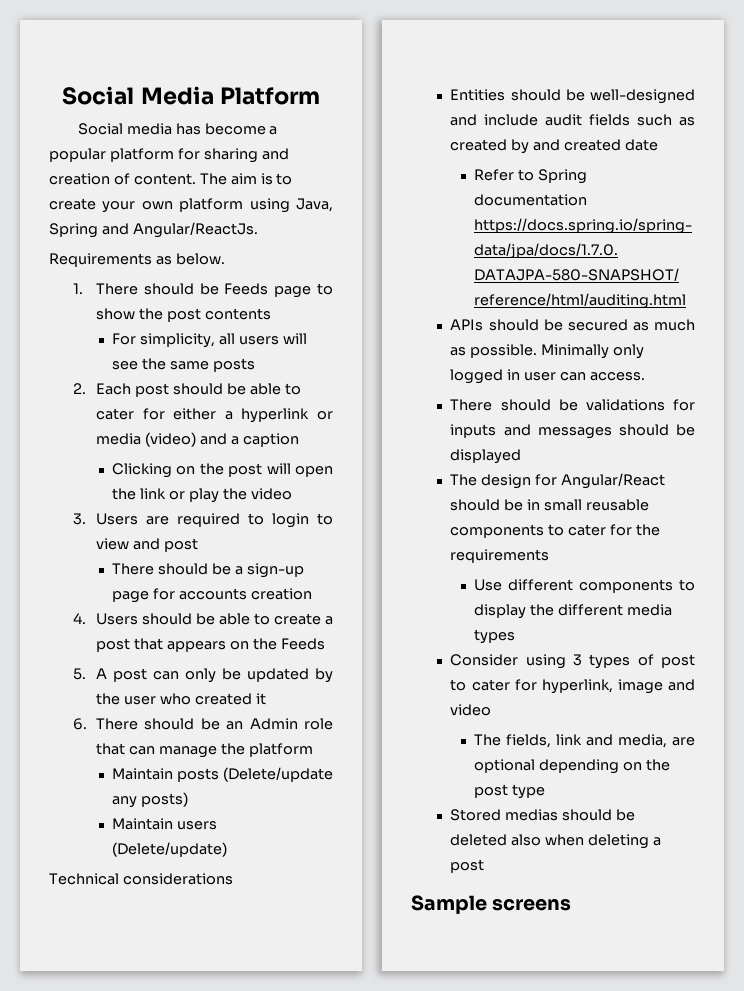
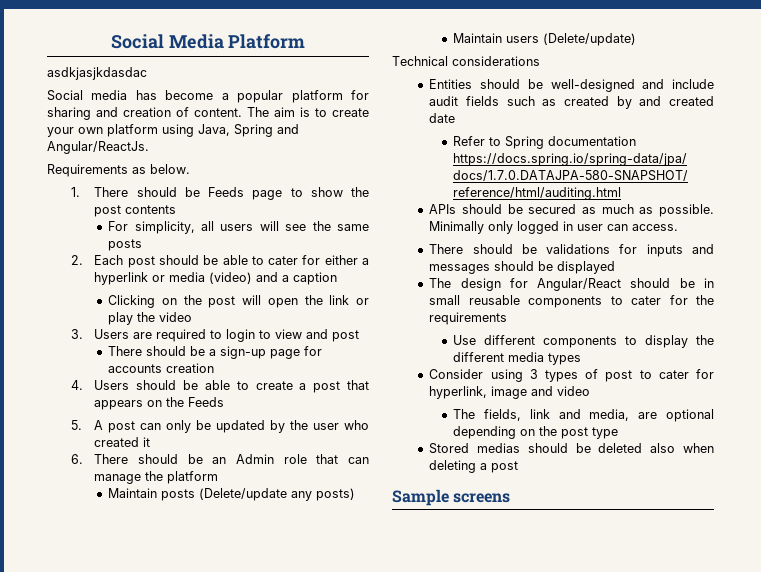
+ asdkjasjkdasdac

